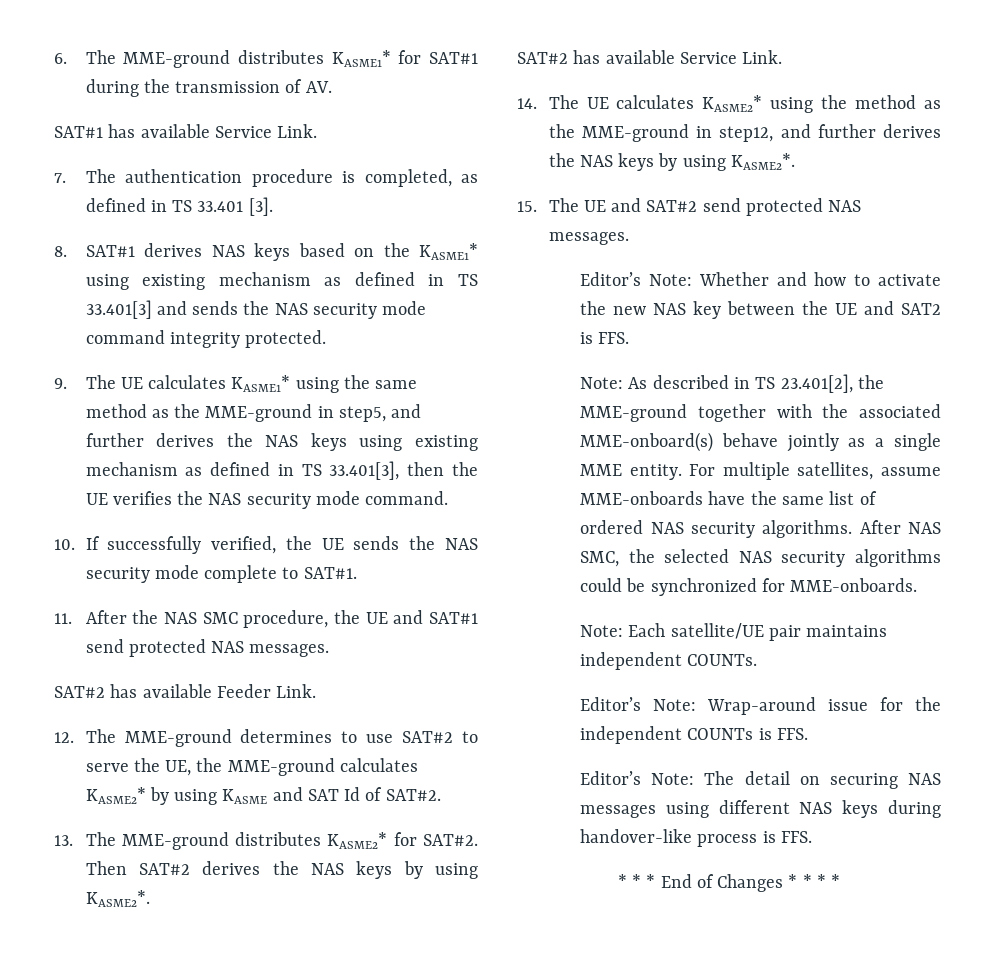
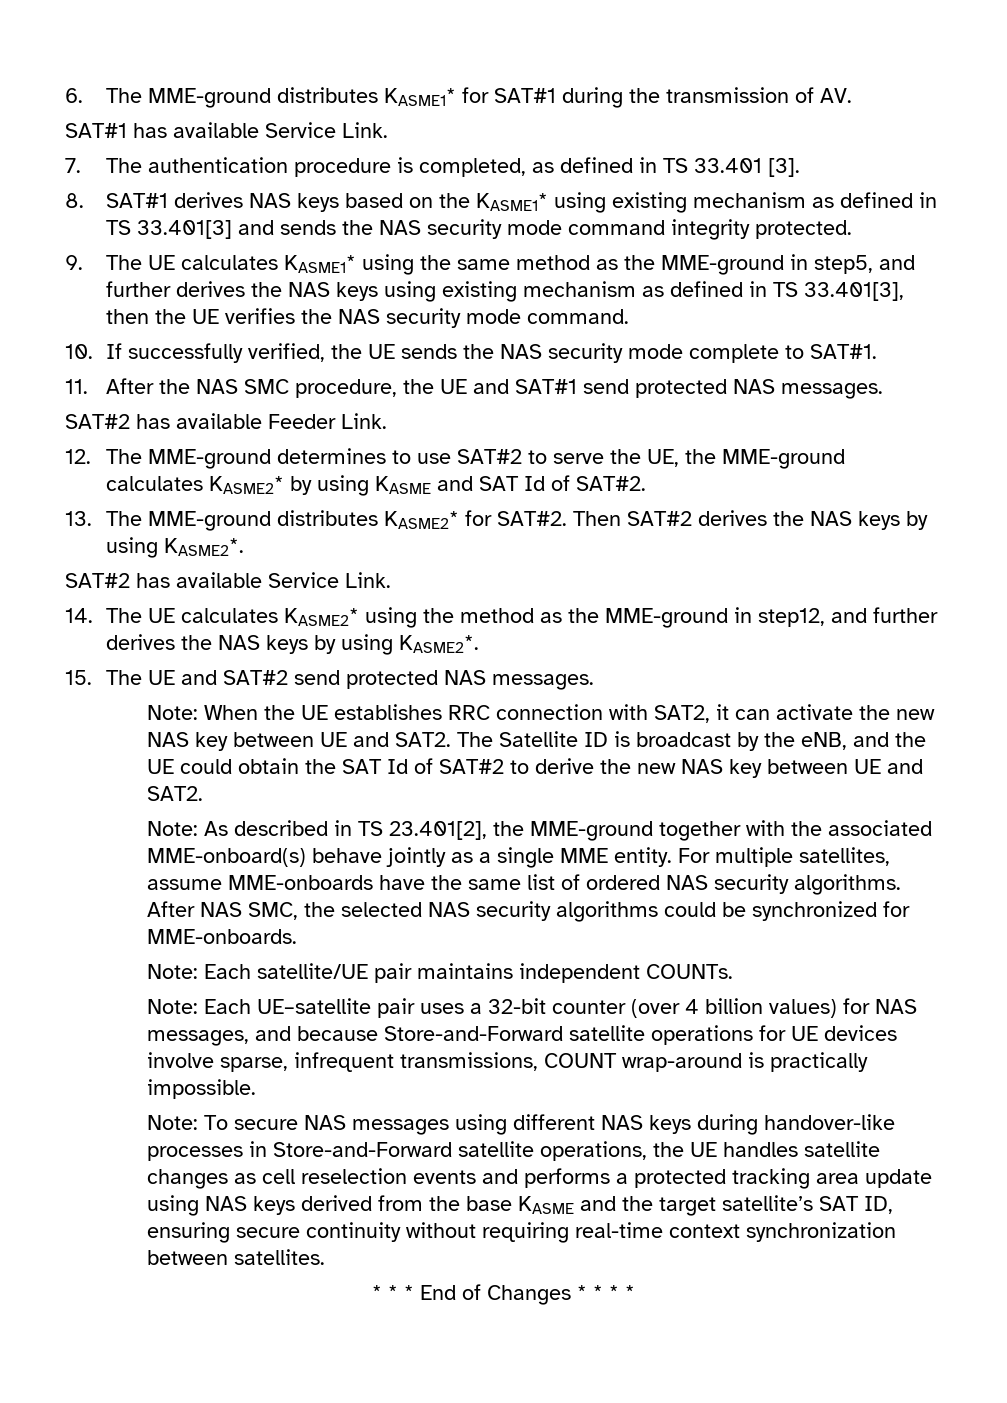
- Editor’s Note: Whether and how to activate the new NAS key between the UE and SAT2 is FFS.
+ Note: When the UE establishes RRC connection with SAT2, it can activate the new NAS key between UE and SAT2. The Satellite ID is broadcast by the eNB, and the UE could obtain the SAT Id of SAT#2 to derive the new NAS key between UE and SAT2.
- Editor’s Note: Wrap-around issue for the independent COUNTs is FFS.
- Editor’s Note: The detail on securing NAS messages using different NAS keys during handover-like process is FFS.
+ Note: Each UE–satellite pair uses a 32-bit counter (over 4 billion values) for NAS messages, and because Store-and-Forward satellite operations for UE devices involve sparse, infrequent transmissions, COUNT wrap-around is practically impossible.
+ Note: To secure NAS messages using different NAS keys during handover-like processes in Store-and-Forward satellite operations, the UE handles satellite changes as cell reselection events and performs a protected tracking area update using NAS keys derived from the base KASME and the target satellite’s SAT ID, ensuring secure continuity without requiring real-time context synchronization between satellites.

